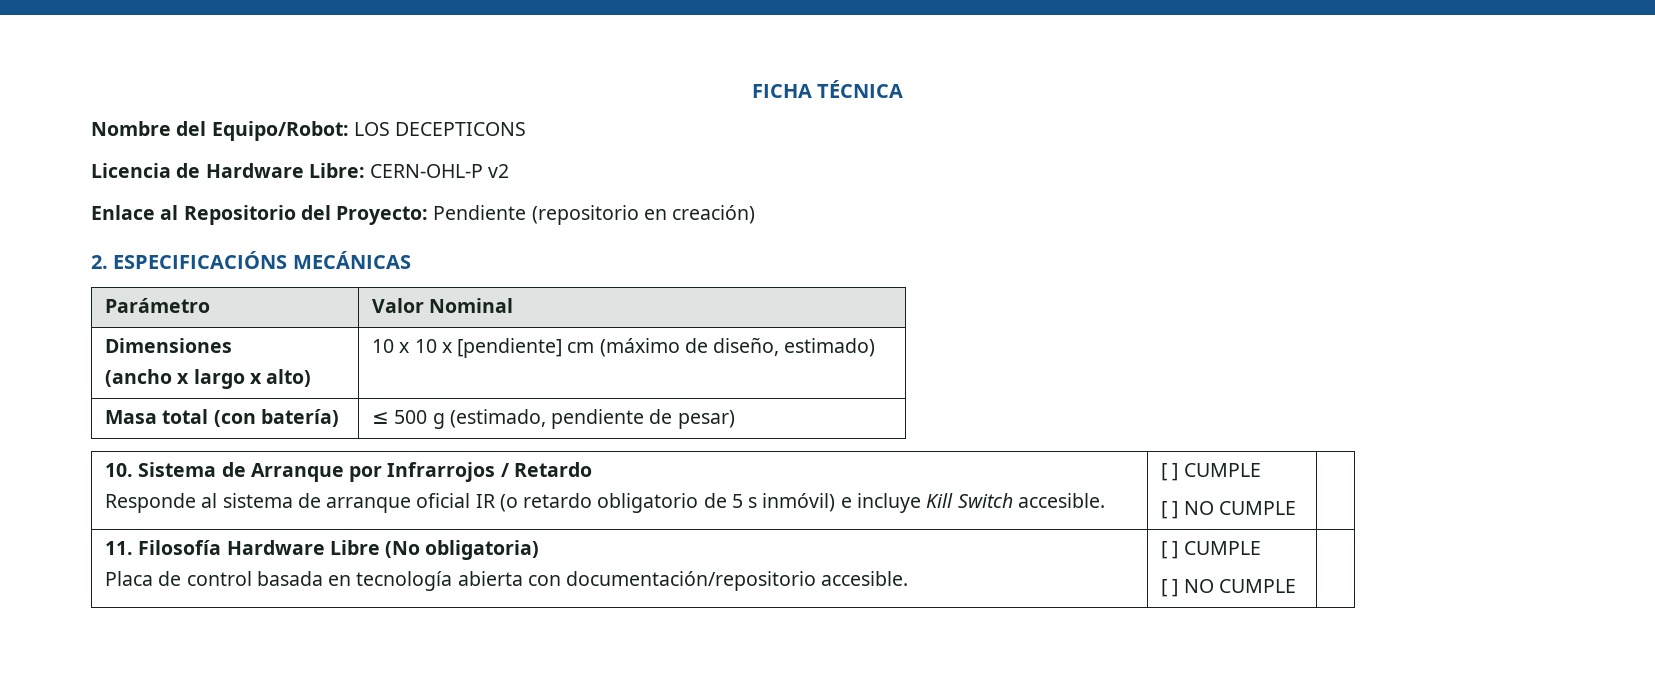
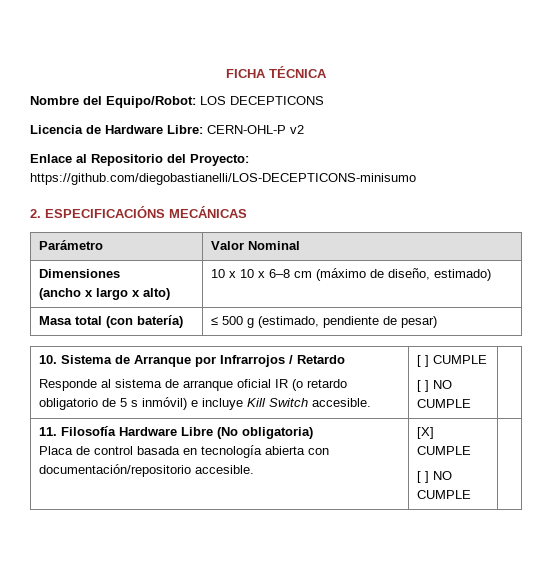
- Enlace al Repositorio del Proyecto: Pendiente (repositorio en creación)
+ Enlace al Repositorio del Proyecto: https://github.com/diegobastianelli/LOS-DECEPTICONS-minisumo
  Dimensiones
- (ancho x largo x alto) | 10 x 10 x [pendiente] cm (máximo de diseño, estimado)
+ (ancho x largo x alto) | 10 x 10 x 6–8 cm (máximo de diseño, estimado)
  11. Filosofía Hardware Libre (No obligatoria)
- Placa de control basada en tecnología abierta con documentación/repositorio accesible. | [ ] CUMPLE
+ Placa de control basada en tecnología abierta con documentación/repositorio accesible. | [X] CUMPLE

